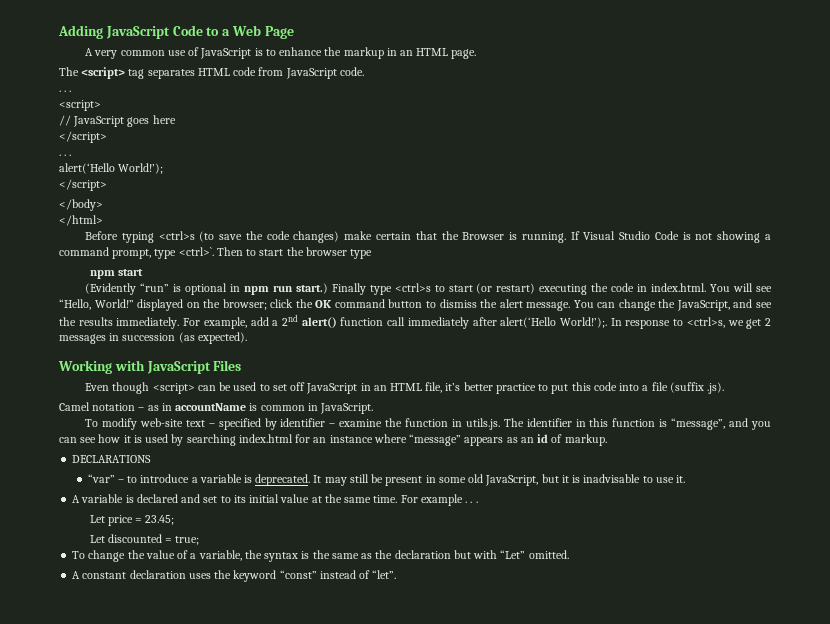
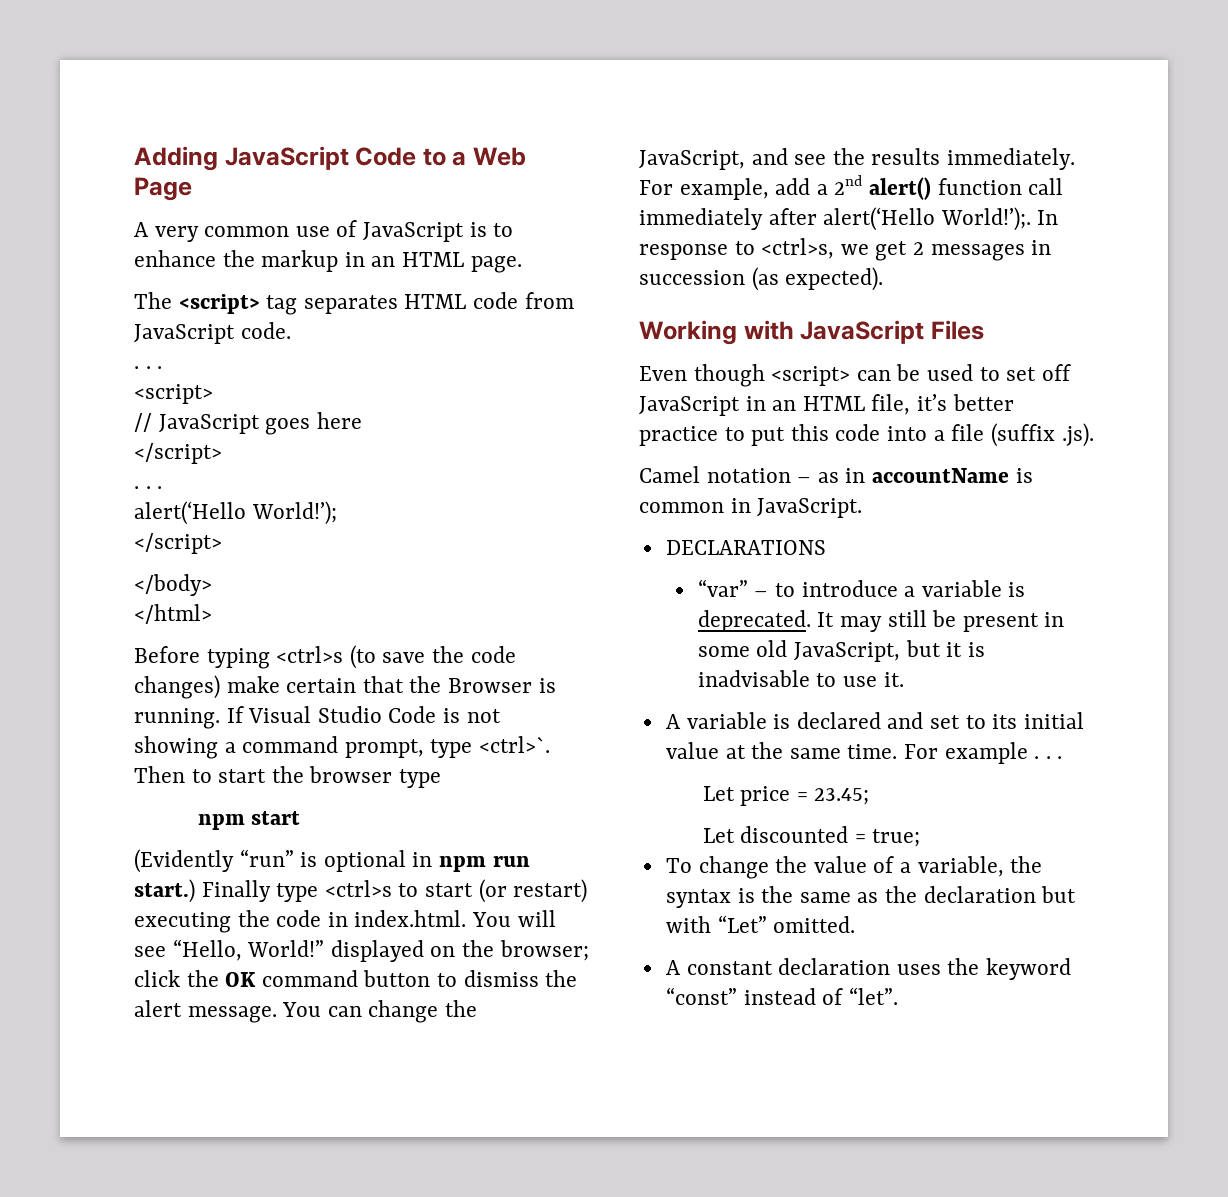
- To modify web-site text – specified by identifier – examine the function in utils.js. The identifier in this function is “message”, and you can see how it is used by searching index.html for an instance where “message” appears as an id of markup.

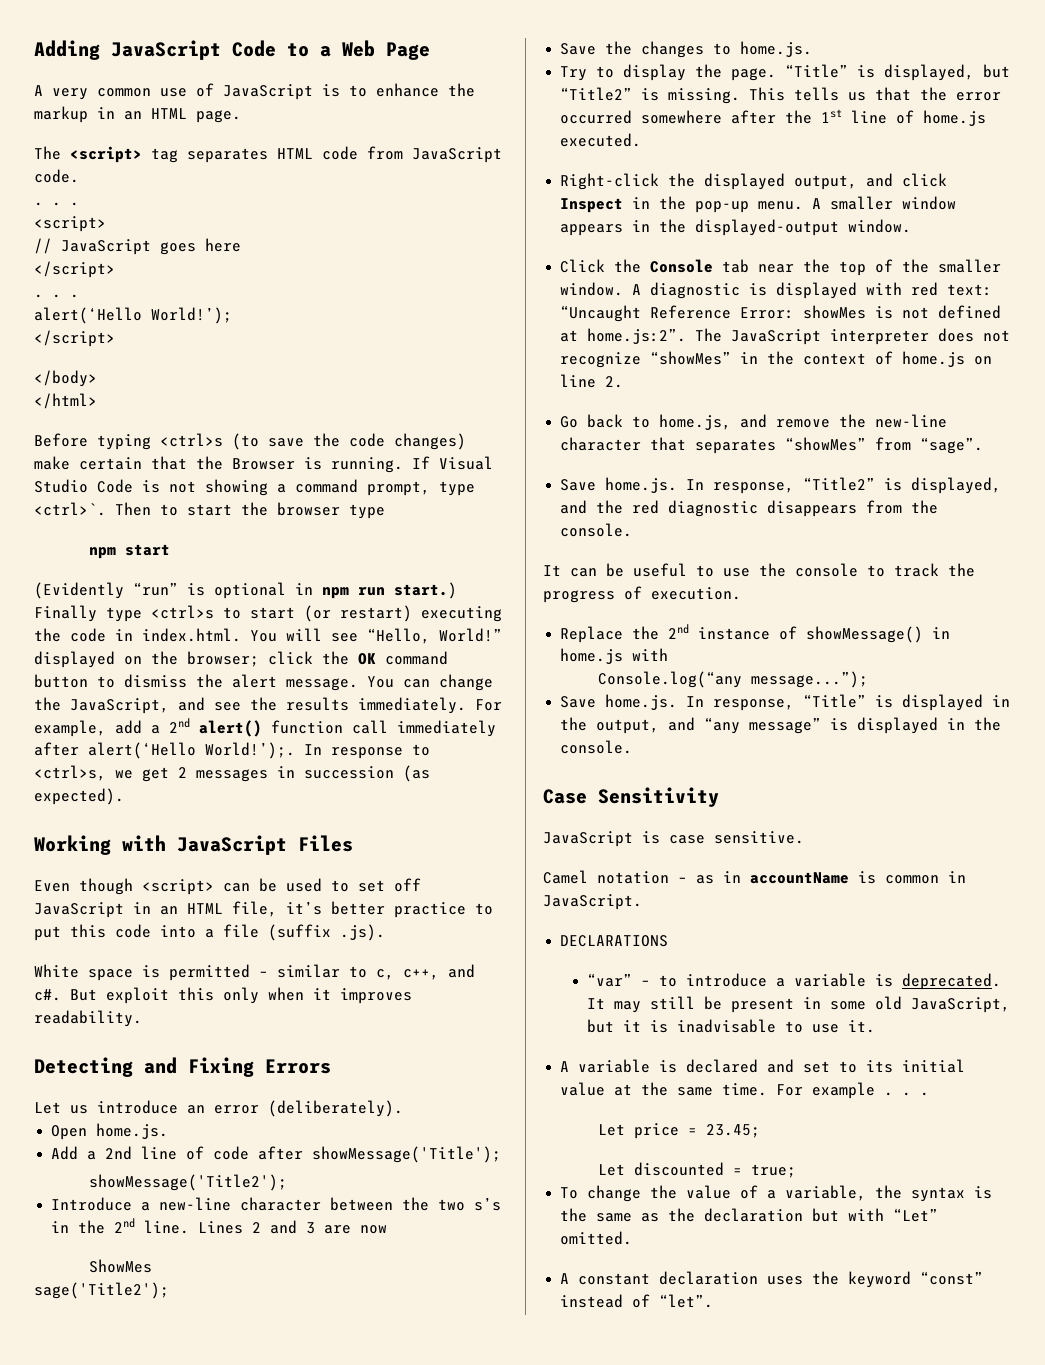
+ White space is permitted – similar to c, c++, and c#. But exploit this only when it improves readability.
+ Detecting and Fixing Errors
+ Let us introduce an error (deliberately).
+ Open home.js.
+ Add a 2nd line of code after showMessage('Title');
+ showMessage('Title2');
+ Introduce a new-line character between the two s’s in the 2nd line. Lines 2 and 3 are now
+ ShowMes
+ sage('Title2');
+ Save the changes to home.js.
+ Try to display the page. “Title” is displayed, but “Title2” is missing. This tells us that the error occurred somewhere after the 1st line of home.js executed.
+ Right-click the displayed output, and click Inspect in the pop-up menu. A smaller window appears in the displayed-output window.
+ Click the Console tab near the top of the smaller window. A diagnostic is displayed with red text: “Uncaught Reference Error: showMes is not defined at home.js:2”. The JavaScript interpreter does not recognize “showMes” in the context of home.js on line 2.
+ Go back to home.js, and remove the new-line character that separates “showMes” from “sage”.
+ Save home.js. In response, “Title2” is displayed, and the red diagnostic disappears from the console.
+ It can be useful to use the console to track the progress of execution.
+ Replace the 2nd instance of showMessage() in home.js with
+ Console.log(“any message...”);
+ Save home.js. In response, “Title” is displayed in the output, and “any message” is displayed in the console.
+ Case Sensitivity
+ JavaScript is case sensitive.

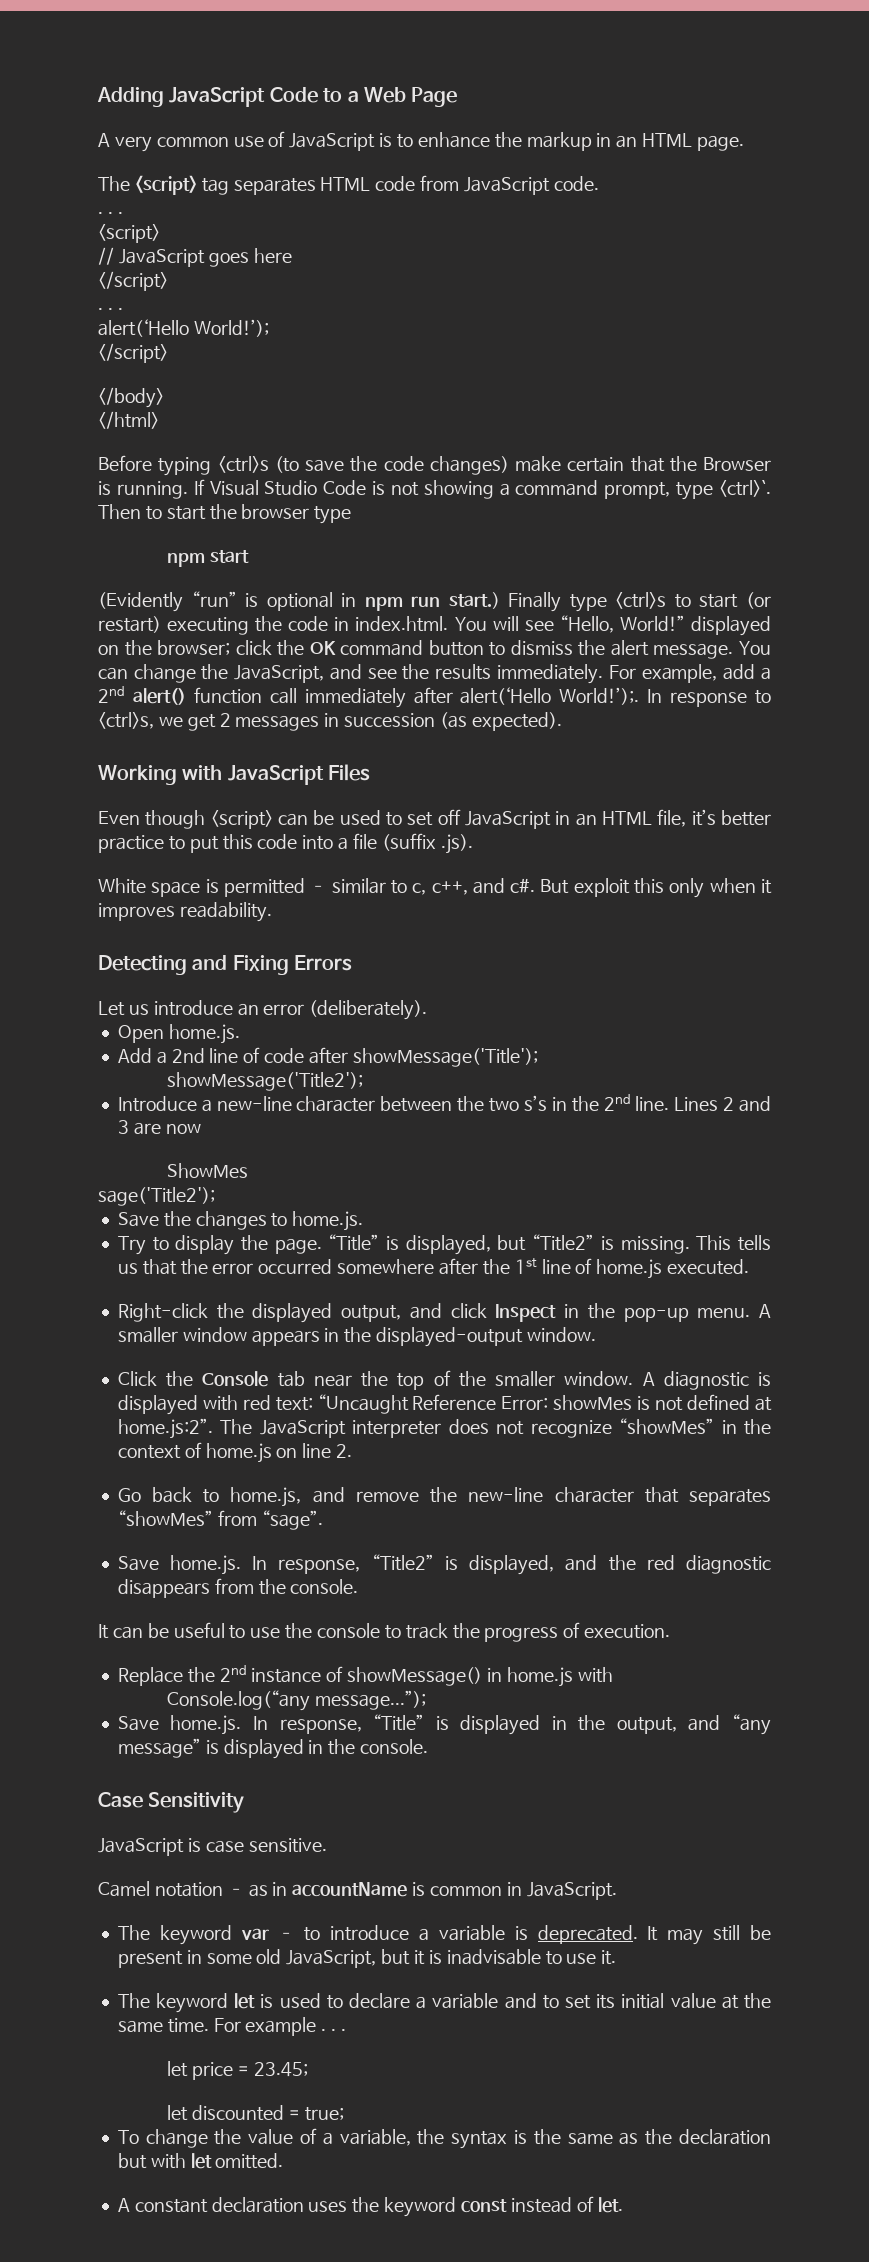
- DECLARATIONS
- “var” – to introduce a variable is deprecated.
+ The keyword var – to introduce a variable is deprecated.
- A variable is declared and set to its initial value at the same time.
+ The keyword let is used to declare a variable and to set its initial value at the same time.
- Let price = 23.45;
+ let price = 23.45;
- Let discounted = true;
+ let discounted = true;
- To change the value of a variable, the syntax is the same as the declaration but with “Let” omitted.
+ To change the value of a variable, the syntax is the same as the declaration but with let omitted.
- A constant declaration uses the keyword “const” instead of “let”.
+ A constant declaration uses the keyword const instead of let.

